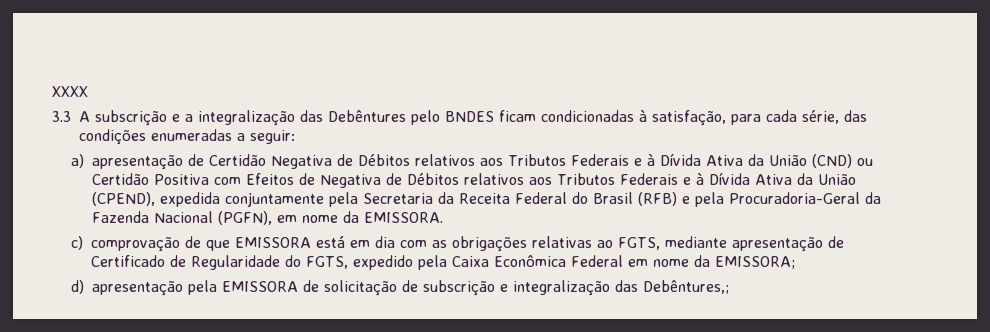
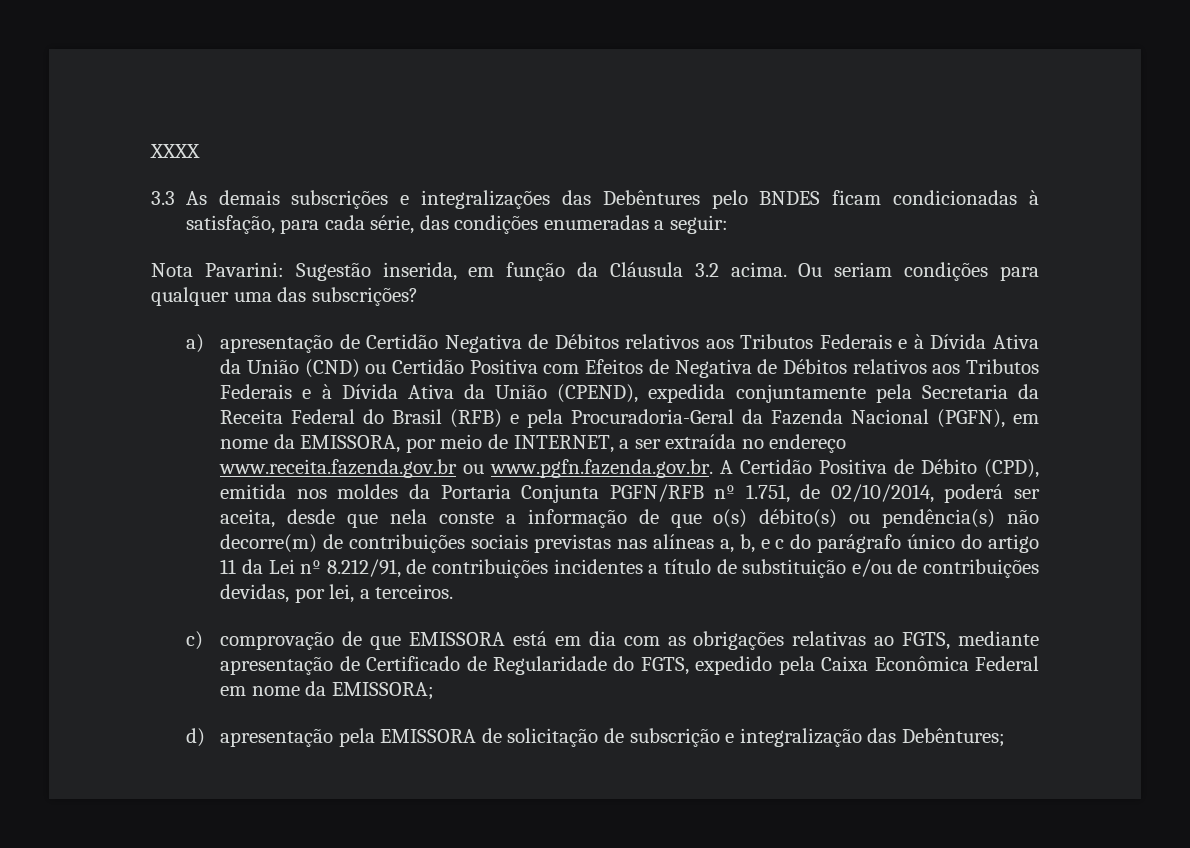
- 3.3 A subscrição e a integralização das Debêntures pelo BNDES ficam condicionadas à satisfação, para cada série, das condições enumeradas a seguir:
+ 3.3 As demais subscrições e integralizações das Debêntures pelo BNDES ficam condicionadas à satisfação, para cada série, das condições enumeradas a seguir:
+ Nota Pavarini: Sugestão inserida, em função da Cláusula 3.2 acima. Ou seriam condições para qualquer uma das subscrições?
- a) apresentação de Certidão Negativa de Débitos relativos aos Tributos Federais e à Dívida Ativa da União (CND) ou Certidão Positiva com Efeitos de Negativa de Débitos relativos aos Tributos Federais e à Dívida Ativa da União (CPEND), expedida conjuntamente pela Secretaria da Receita Federal do Brasil (RFB) e pela Procuradoria-Geral da Fazenda Nacional (PGFN), em nome da EMISSORA.
+ a) apresentação de Certidão Negativa de Débitos relativos aos Tributos Federais e à Dívida Ativa da União (CND) ou Certidão Positiva com Efeitos de Negativa de Débitos relativos aos Tributos Federais e à Dívida Ativa da União (CPEND), expedida conjuntamente pela Secretaria da Receita Federal do Brasil (RFB) e pela Procuradoria-Geral da Fazenda Nacional (PGFN), em nome da EMISSORA, por meio de INTERNET, a ser extraída no endereço www.receita.fazenda.gov.br ou www.pgfn.fazenda.gov.br. A Certidão Positiva de Débito (CPD), emitida nos moldes da Portaria Conjunta PGFN/RFB nº 1.751, de 02/10/2014, poderá ser aceita, desde que nela conste a informação de que o(s) débito(s) ou pendência(s) não decorre(m) de contribuições sociais previstas nas alíneas a, b, e c do parágrafo único do artigo 11 da Lei nº 8.212/91, de contribuições incidentes a título de substituição e/ou de contribuições devidas, por lei, a terceiros.
- d) apresentação pela EMISSORA de solicitação de subscrição e integralização das Debêntures,;
+ d) apresentação pela EMISSORA de solicitação de subscrição e integralização das Debêntures;

